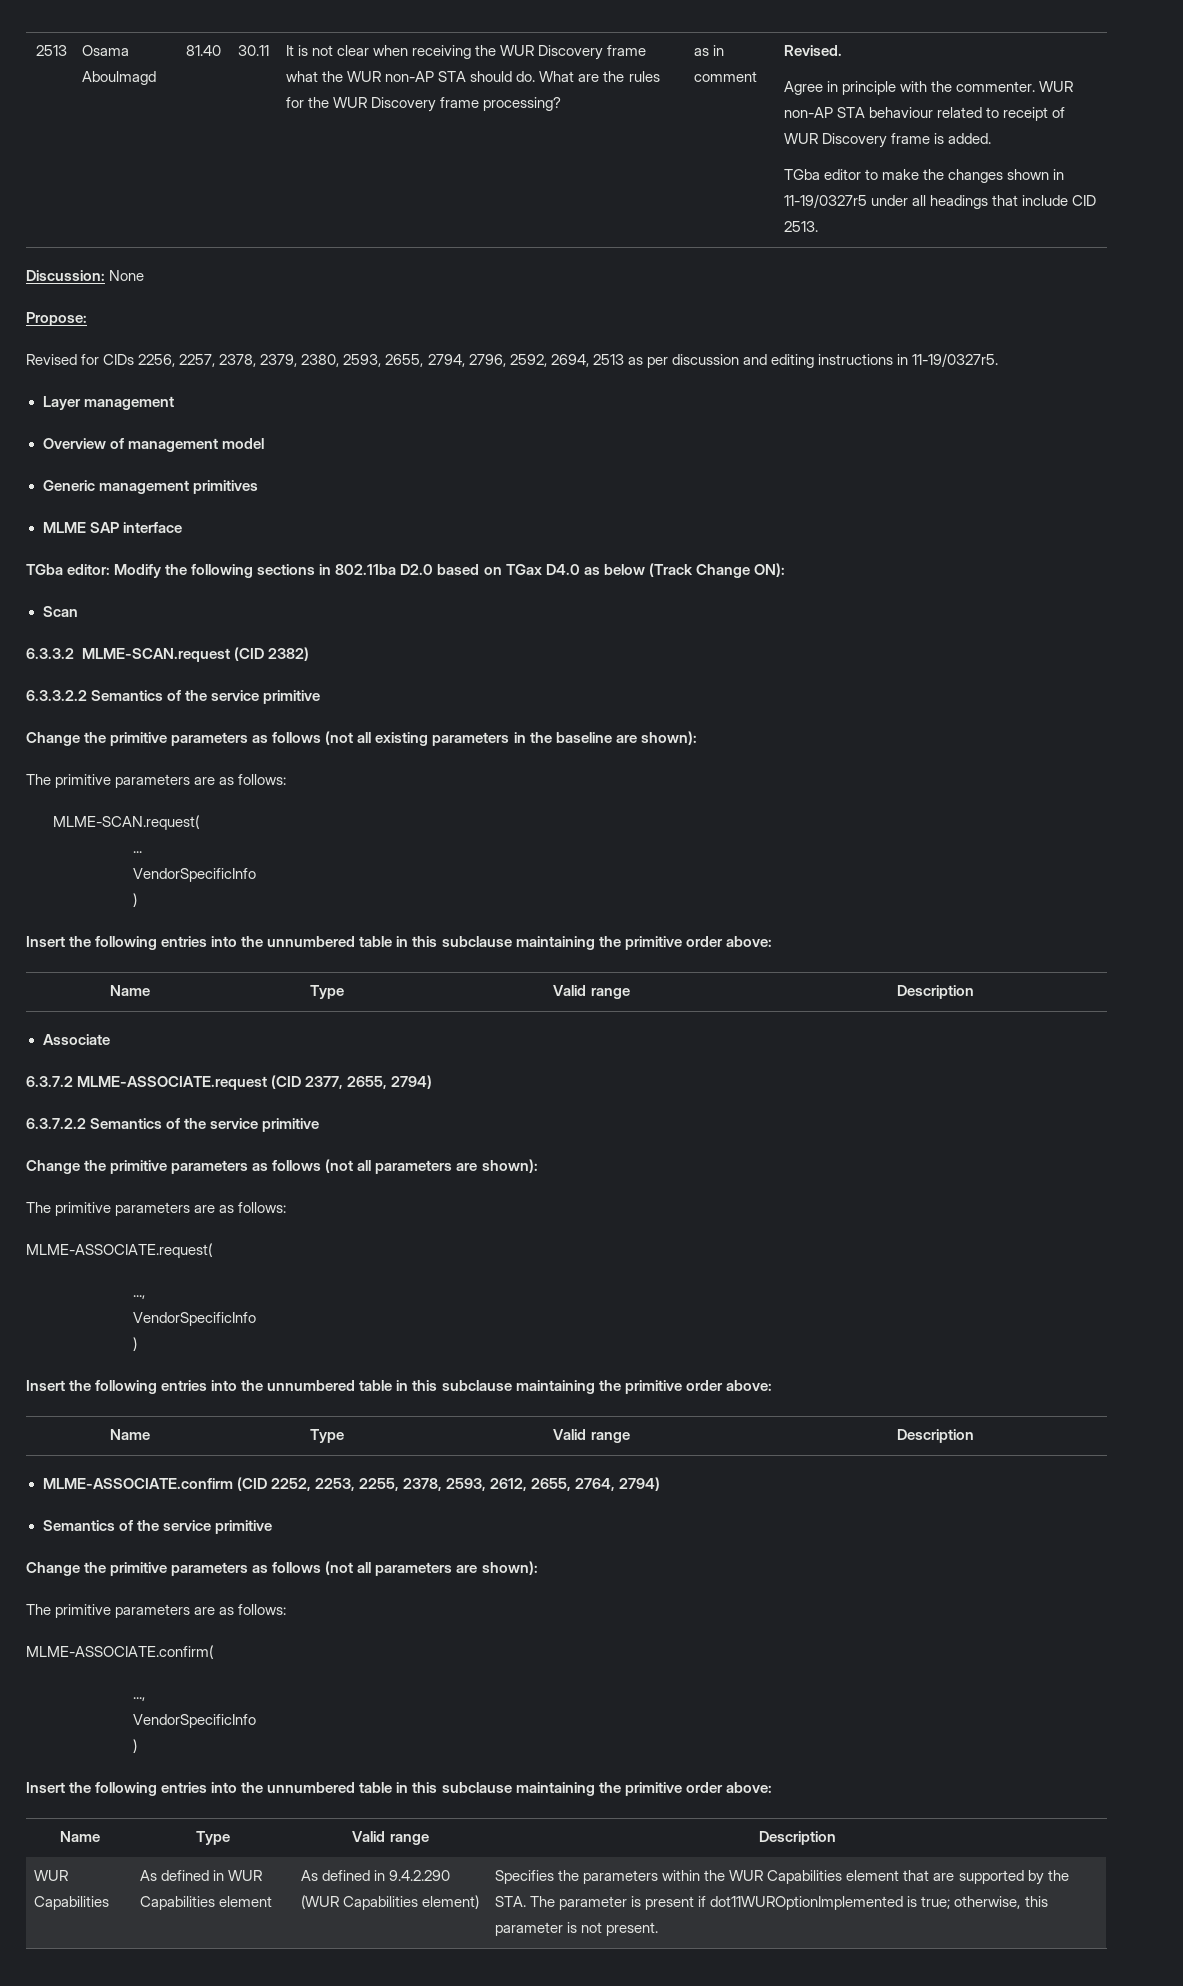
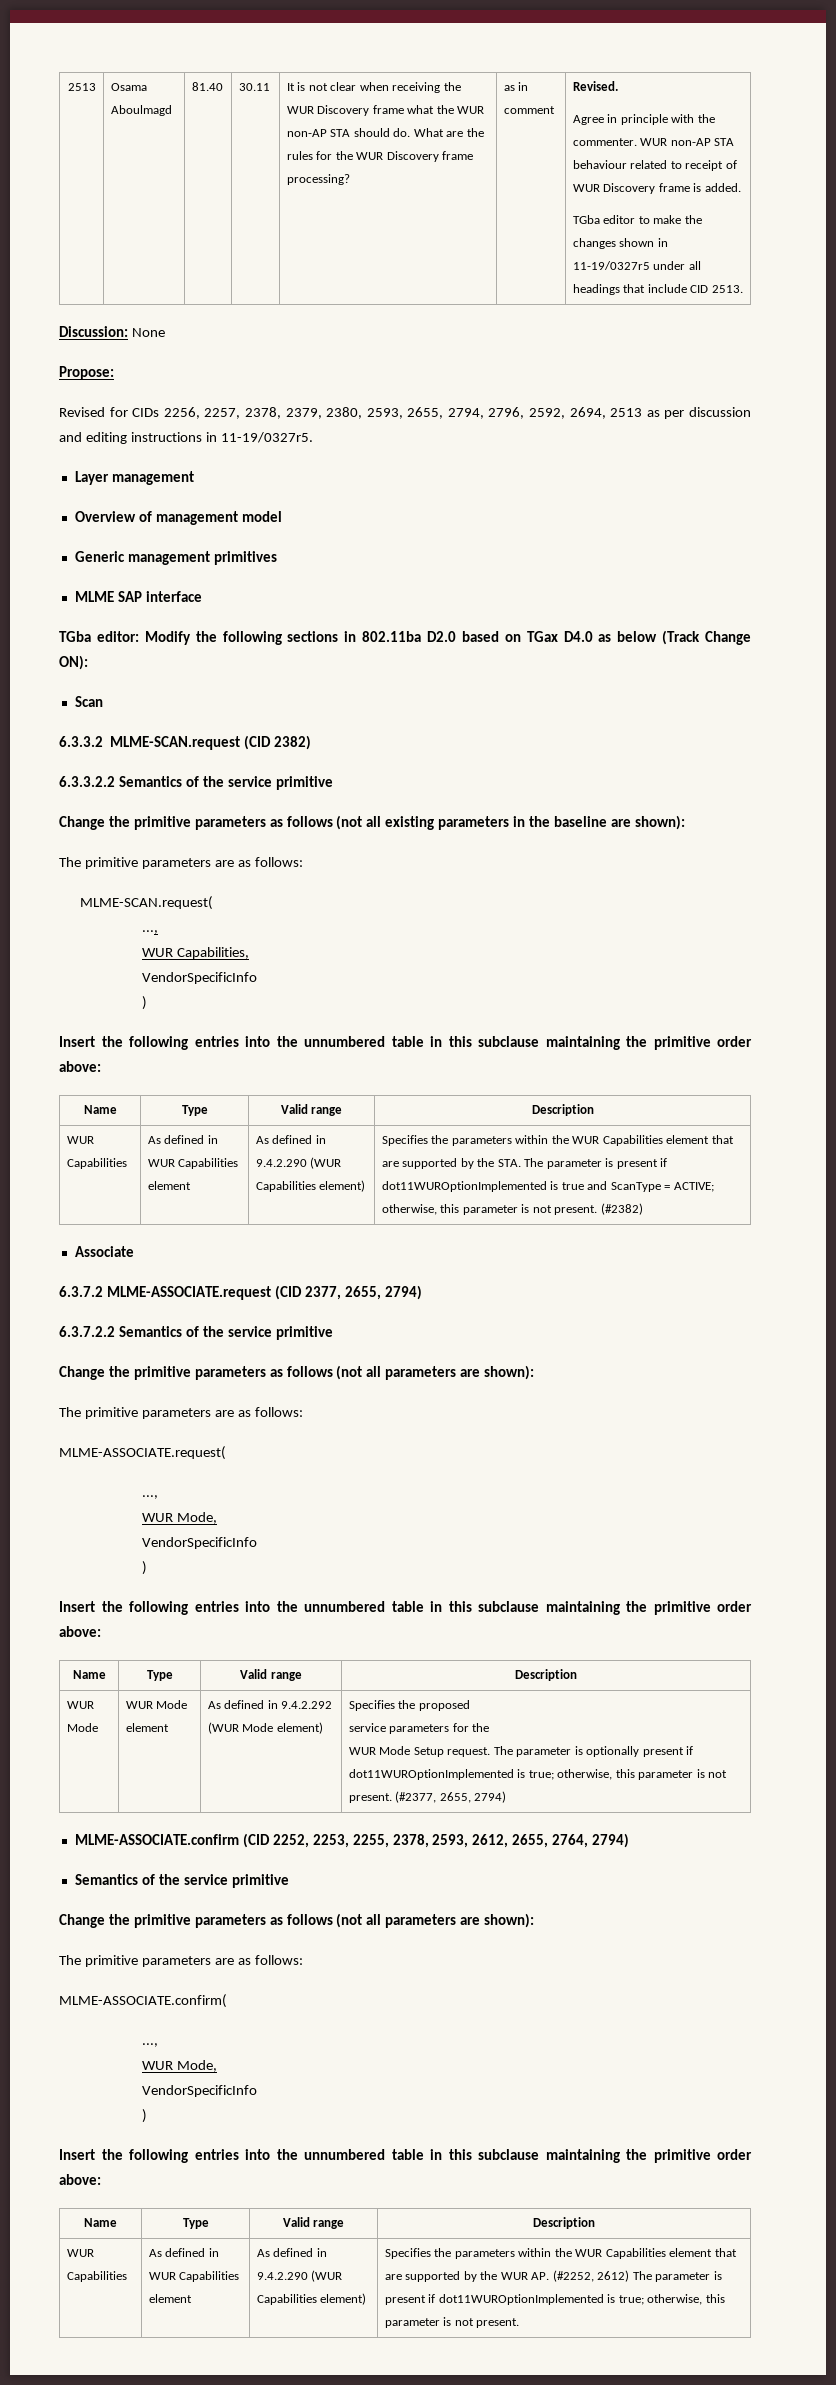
  MLME-SCAN.request(
- ...
- VendorSpecificInfo
- )
- Insert the following entries into the unnumbered table in this subclause maintaining the primitive order above:
- Name | Type | Valid range | Description
- Associate
- 6.3.7.2 MLME-ASSOCIATE.request (CID 2377, 2655, 2794)
- 6.3.7.2.2 Semantics of the service primitive
- Change the primitive parameters as follows (not all parameters are shown):
- The primitive parameters are as follows:
- MLME-ASSOCIATE.request(
  ...,
- VendorSpecificInfo
- )
- Insert the following entries into the unnumbered table in this subclause maintaining the primitive order above:
- Name | Type | Valid range | Description
- MLME-ASSOCIATE.confirm (CID 2252, 2253, 2255, 2378, 2593, 2612, 2655, 2764, 2794)
- Semantics of the service primitive
- Change the primitive parameters as follows (not all parameters are shown):
- The primitive parameters are as follows:
- MLME-ASSOCIATE.confirm(
- ...,
+ WUR Capabilities,
- Specifies the parameters within the WUR Capabilities element that are supported by the STA. The parameter is present if dot11WUROptionImplemented is true; otherwise, this parameter is not present.
+ Specifies the parameters within the WUR Capabilities element that are supported by the STA. The parameter is present if dot11WUROptionImplemented is true and ScanType = ACTIVE; otherwise, this parameter is not present. (#2382)
+ Associate
+ 6.3.7.2 MLME-ASSOCIATE.request (CID 2377, 2655, 2794)
+ 6.3.7.2.2 Semantics of the service primitive
+ Change the primitive parameters as follows (not all parameters are shown):
+ The primitive parameters are as follows:
+ MLME-ASSOCIATE.request(
+ ...,
+ WUR Mode,
+ VendorSpecificInfo
+ )
+ Insert the following entries into the unnumbered table in this subclause maintaining the primitive order above:
+ Name | Type | Valid range | Description
+ WUR Mode | WUR Mode element | As defined in 9.4.2.292 (WUR Mode element) | Specifies the proposed
+ service parameters for the
+ WUR Mode Setup request. The parameter is optionally present if dot11WUROptionImplemented is true; otherwise, this parameter is not present. (#2377, 2655, 2794)
+ MLME-ASSOCIATE.confirm (CID 2252, 2253, 2255, 2378, 2593, 2612, 2655, 2764, 2794)
+ Semantics of the service primitive
+ Change the primitive parameters as follows (not all parameters are shown):
+ The primitive parameters are as follows:
+ MLME-ASSOCIATE.confirm(
+ ...,
+ WUR Mode,
+ VendorSpecificInfo
+ )
+ Insert the following entries into the unnumbered table in this subclause maintaining the primitive order above:
+ Name | Type | Valid range | Description
+ WUR Capabilities | As defined in WUR Capabilities element | As defined in 9.4.2.290 (WUR Capabilities element) | Specifies the parameters within the WUR Capabilities element that are supported by the WUR AP. (#2252, 2612) The parameter is present if dot11WUROptionImplemented is true; otherwise, this parameter is not present.

